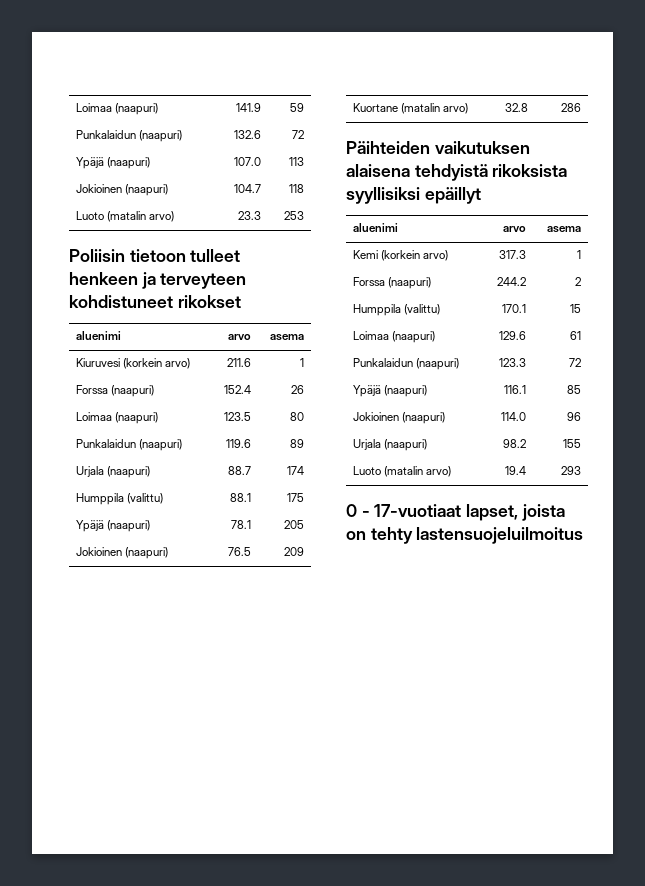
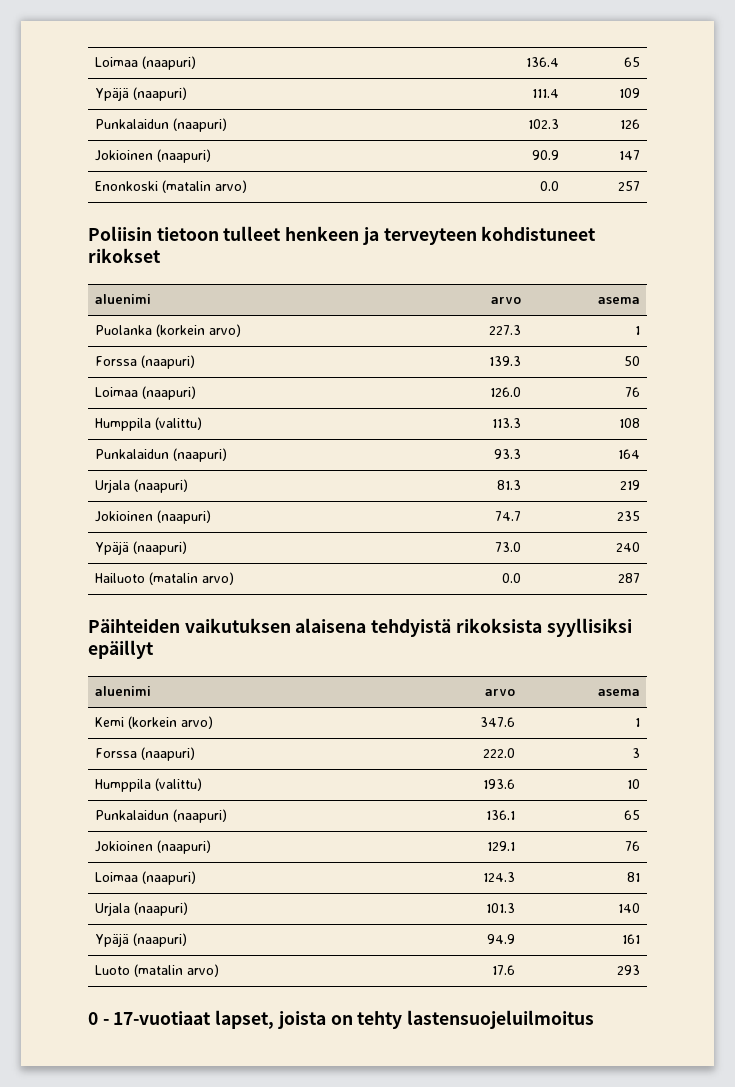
- Loimaa (naapuri) | 141.9 | 59
- Punkalaidun (naapuri) | 132.6 | 72
- Ypäjä (naapuri) | 107.0 | 113
- Jokioinen (naapuri) | 104.7 | 118
- Luoto (matalin arvo) | 23.3 | 253
+ Loimaa (naapuri) | 136.4 | 65
+ Ypäjä (naapuri) | 111.4 | 109
+ Punkalaidun (naapuri) | 102.3 | 126
+ Jokioinen (naapuri) | 90.9 | 147
+ Enonkoski (matalin arvo) | 0.0 | 257
- Kiuruvesi (korkein arvo) | 211.6 | 1
- Forssa (naapuri) | 152.4 | 26
- Loimaa (naapuri) | 123.5 | 80
- Punkalaidun (naapuri) | 119.6 | 89
- Urjala (naapuri) | 88.7 | 174
- Humppila (valittu) | 88.1 | 175
- Ypäjä (naapuri) | 78.1 | 205
- Jokioinen (naapuri) | 76.5 | 209
- Kuortane (matalin arvo) | 32.8 | 286
+ Puolanka (korkein arvo) | 227.3 | 1
+ Forssa (naapuri) | 139.3 | 50
+ Loimaa (naapuri) | 126.0 | 76
+ Humppila (valittu) | 113.3 | 108
+ Punkalaidun (naapuri) | 93.3 | 164
+ Urjala (naapuri) | 81.3 | 219
+ Jokioinen (naapuri) | 74.7 | 235
+ Ypäjä (naapuri) | 73.0 | 240
+ Hailuoto (matalin arvo) | 0.0 | 287
- Kemi (korkein arvo) | 317.3 | 1
- Forssa (naapuri) | 244.2 | 2
- Humppila (valittu) | 170.1 | 15
- Loimaa (naapuri) | 129.6 | 61
- Punkalaidun (naapuri) | 123.3 | 72
- Ypäjä (naapuri) | 116.1 | 85
- Jokioinen (naapuri) | 114.0 | 96
- Urjala (naapuri) | 98.2 | 155
- Luoto (matalin arvo) | 19.4 | 293
+ Kemi (korkein arvo) | 347.6 | 1
+ Forssa (naapuri) | 222.0 | 3
+ Humppila (valittu) | 193.6 | 10
+ Punkalaidun (naapuri) | 136.1 | 65
+ Jokioinen (naapuri) | 129.1 | 76
+ Loimaa (naapuri) | 124.3 | 81
+ Urjala (naapuri) | 101.3 | 140
+ Ypäjä (naapuri) | 94.9 | 161
+ Luoto (matalin arvo) | 17.6 | 293

